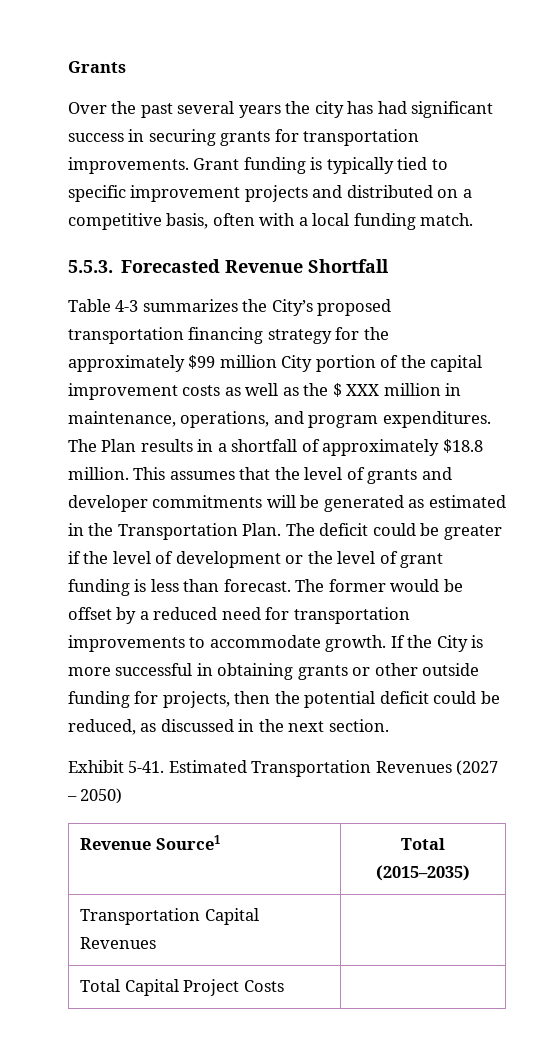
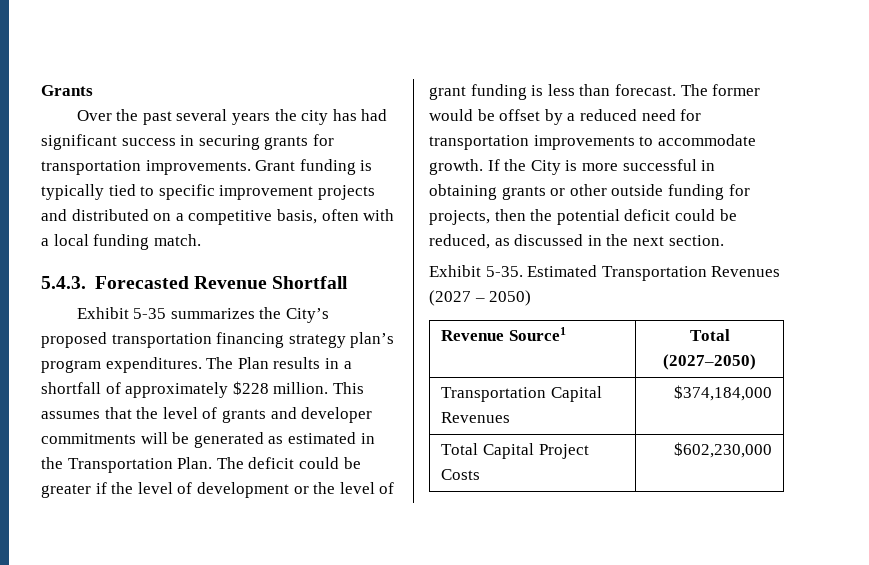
- 5.5.3. Forecasted Revenue Shortfall
+ 5.4.3. Forecasted Revenue Shortfall
- Table 4-3 summarizes the City’s proposed transportation financing strategy for the approximately $99 million City portion of the capital improvement costs as well as the $ XXX million in maintenance, operations, and program expenditures.
+ Exhibit 5-35 summarizes the City’s proposed transportation financing strategy plan’s program expenditures.
- The Plan results in a shortfall of approximately $18.8 million.
+ The Plan results in a shortfall of approximately $228 million.
- Exhibit 5-41.
+ Exhibit 5-35.
- Revenue Source1 | Total (2015–2035)
+ Revenue Source1 | Total (2027–2050)
- Transportation Capital Revenues |
+ Transportation Capital Revenues | $374,184,000
- Total Capital Project Costs |
+ Total Capital Project Costs | $602,230,000

